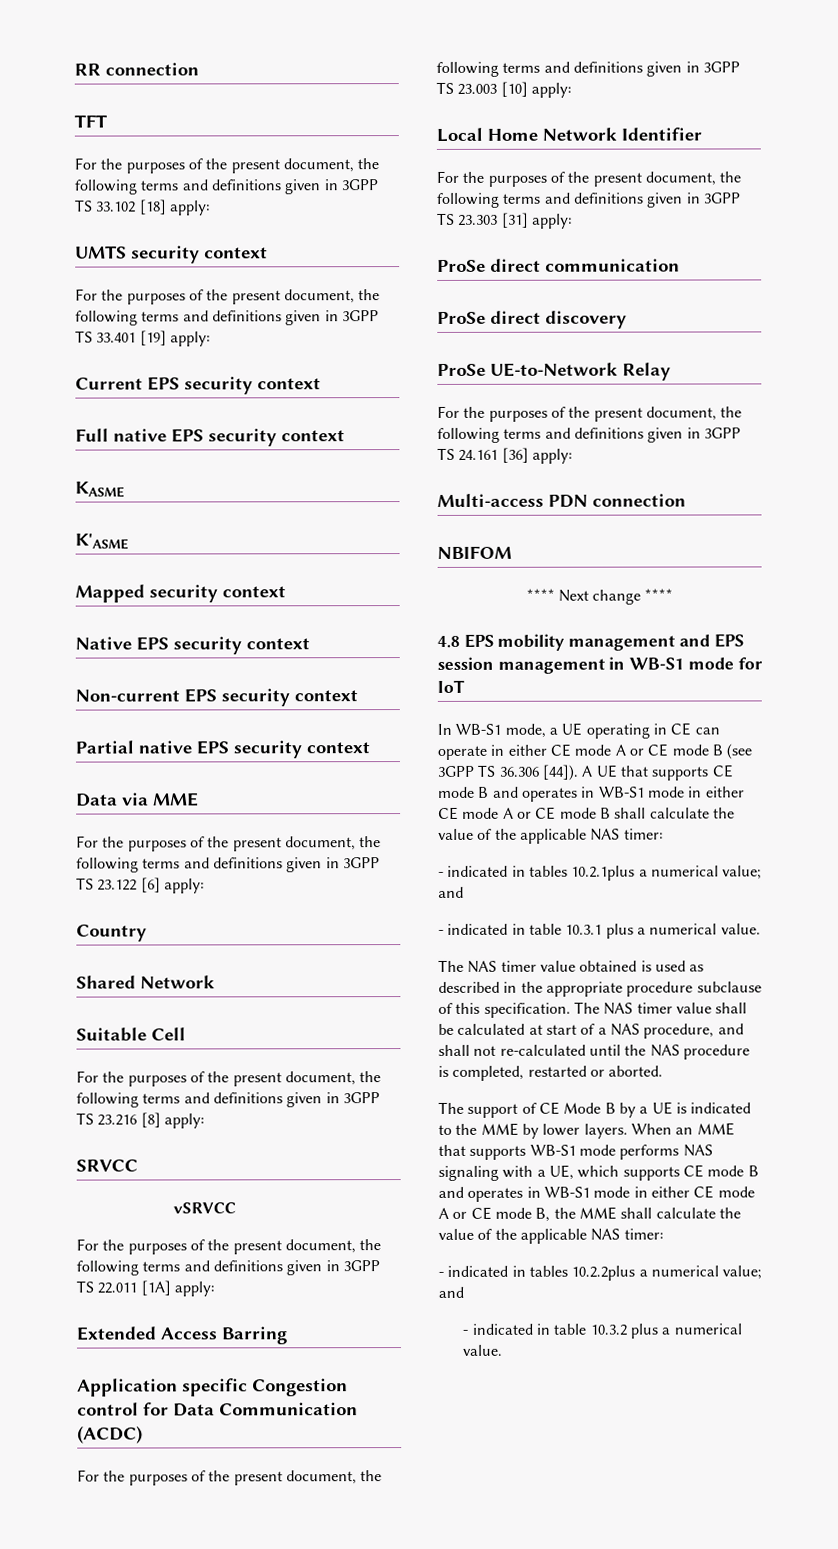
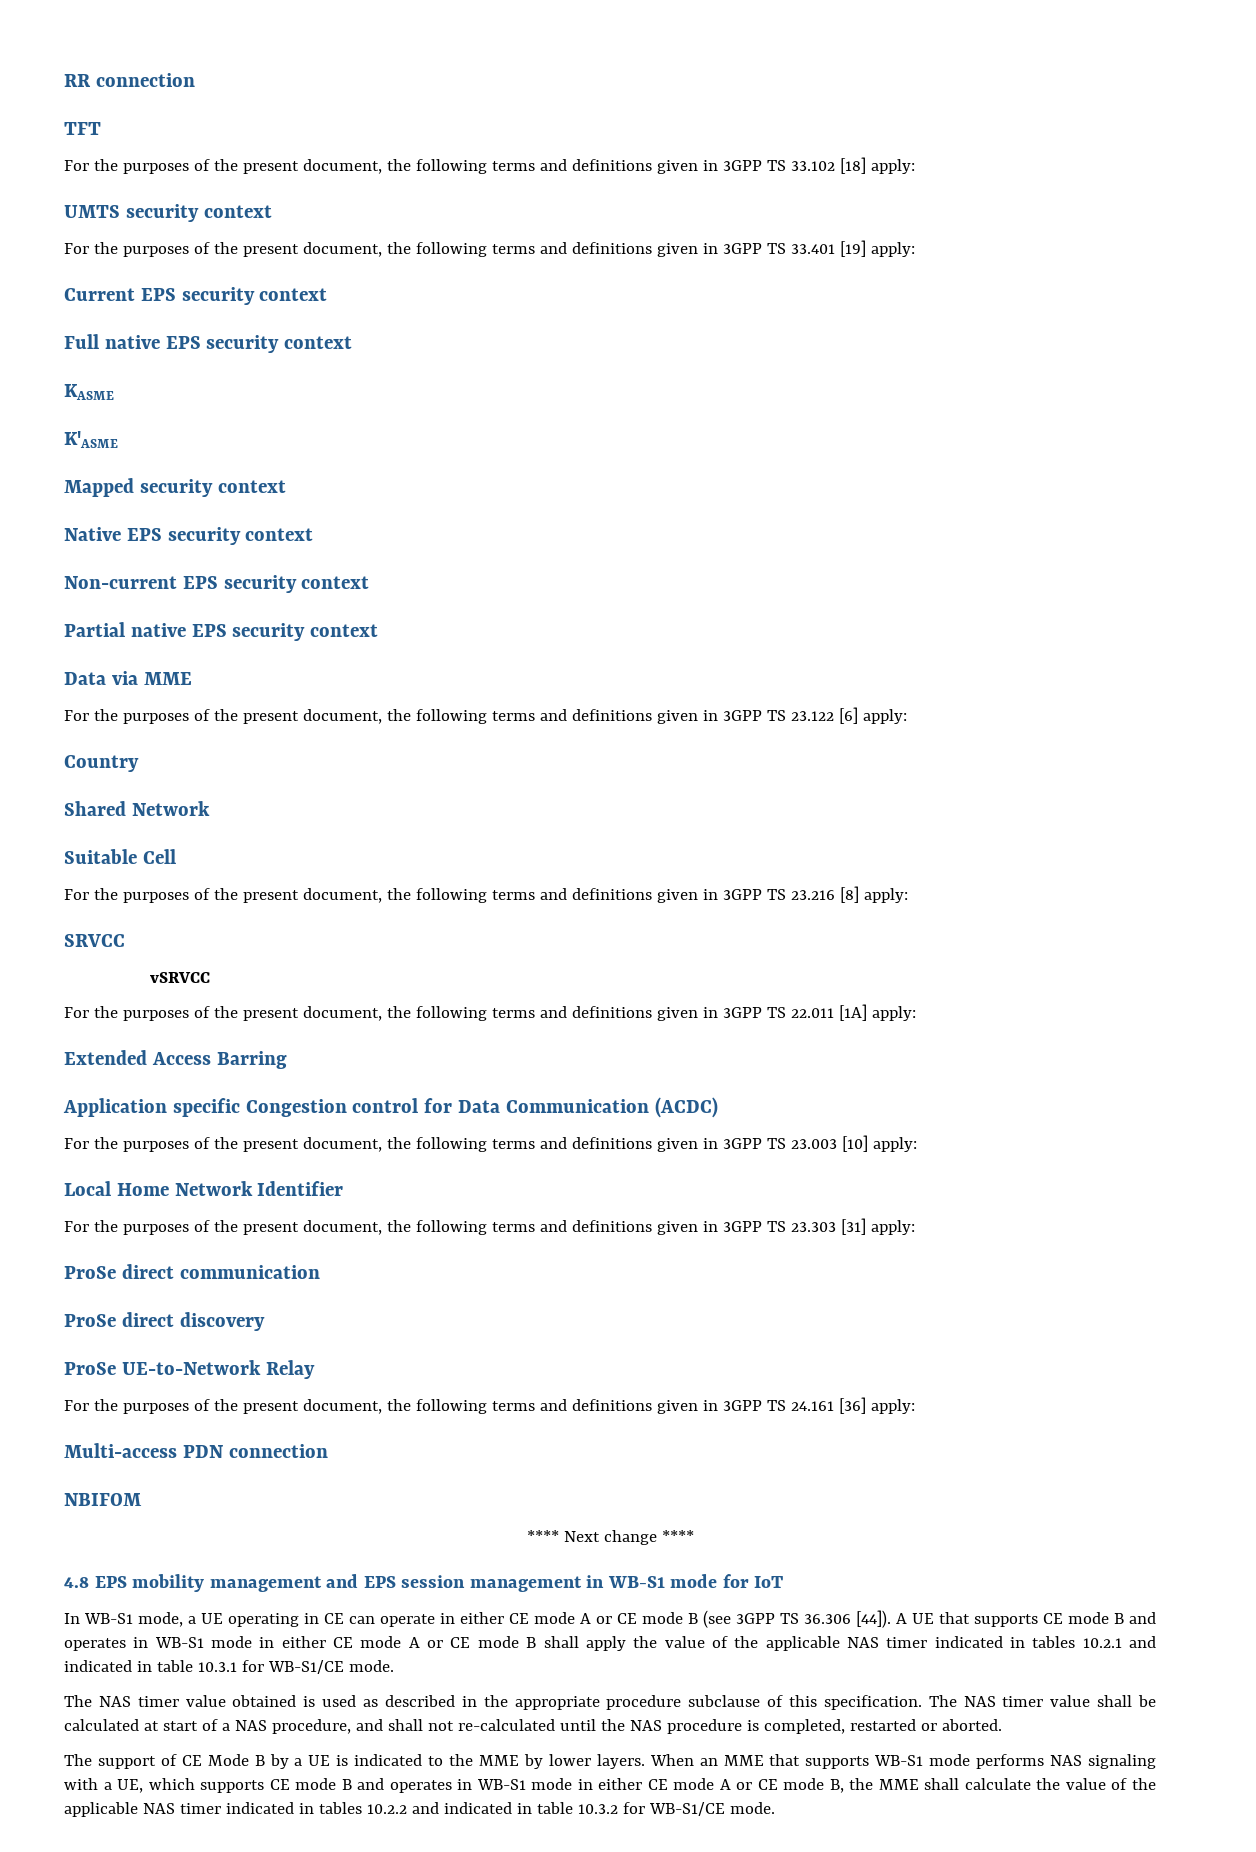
- A UE that supports CE mode B and operates in WB-S1 mode in either CE mode A or CE mode B shall calculate the value of the applicable NAS timer:
- - indicated in tables 10.2.1plus a numerical value; and
- - indicated in table 10.3.1 plus a numerical value.
+ A UE that supports CE mode B and operates in WB-S1 mode in either CE mode A or CE mode B shall apply the value of the applicable NAS timer indicated in tables 10.2.1 and indicated in table 10.3.1 for WB-S1/CE mode.
- When an MME that supports WB-S1 mode performs NAS signaling with a UE, which supports CE mode B and operates in WB-S1 mode in either CE mode A or CE mode B, the MME shall calculate the value of the applicable NAS timer:
- - indicated in tables 10.2.2plus a numerical value; and
- - indicated in table 10.3.2 plus a numerical value.
+ When an MME that supports WB-S1 mode performs NAS signaling with a UE, which supports CE mode B and operates in WB-S1 mode in either CE mode A or CE mode B, the MME shall calculate the value of the applicable NAS timer indicated in tables 10.2.2 and indicated in table 10.3.2 for WB-S1/CE mode.

